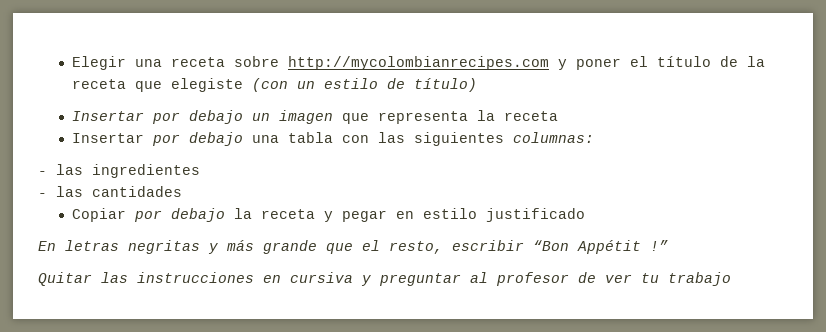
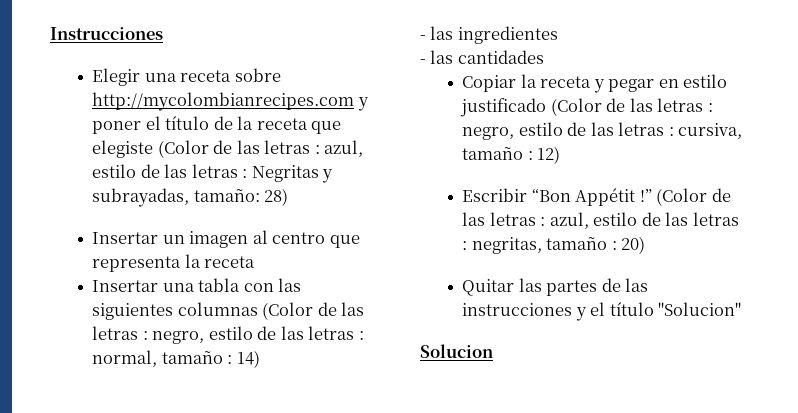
+ Instrucciones
- Elegir una receta sobre http://mycolombianrecipes.com y poner el título de la receta que elegiste (con un estilo de título)
- Insertar por debajo un imagen que representa la receta
+ Elegir una receta sobre http://mycolombianrecipes.com y poner el título de la receta que elegiste (Color de las letras : azul, estilo de las letras : Negritas y subrayadas, tamaño: 28)
+ Insertar un imagen al centro que representa la receta
- Insertar por debajo una tabla con las siguientes columnas:
+ Insertar una tabla con las siguientes columnas (Color de las letras : negro, estilo de las letras : normal, tamaño : 14)
- Copiar por debajo la receta y pegar en estilo justificado
- En letras negritas y más grande que el resto, escribir “Bon Appétit !”
- Quitar las instrucciones en cursiva y preguntar al profesor de ver tu trabajo
+ Copiar la receta y pegar en estilo justificado (Color de las letras : negro, estilo de las letras : cursiva, tamaño : 12)
+ Escribir “Bon Appétit !” (Color de las letras : azul, estilo de las letras : negritas, tamaño : 20)
+ Quitar las partes de las instrucciones y el título "Solucion"
+ Solucion

